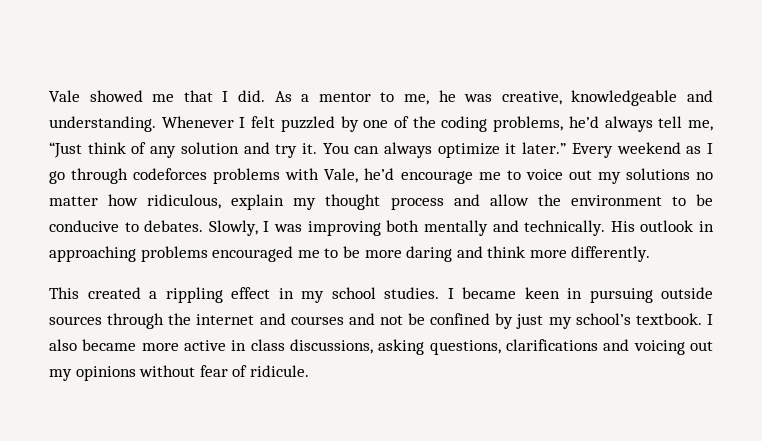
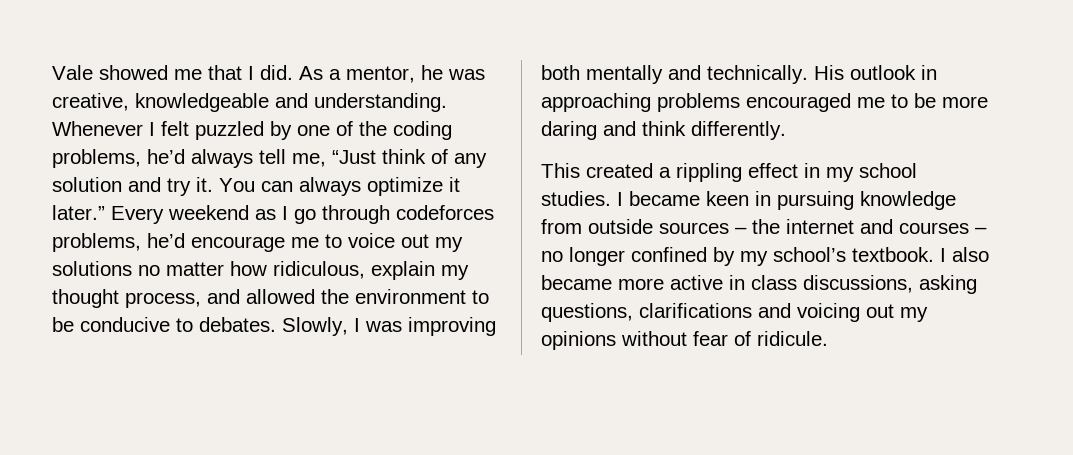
- As a mentor to me, he was creative, knowledgeable and understanding.
+ As a mentor, he was creative, knowledgeable and understanding.
- Every weekend as I go through codeforces problems with Vale, he’d encourage me to voice out my solutions no matter how ridiculous, explain my thought process and allow the environment to be conducive to debates.
+ Every weekend as I go through codeforces problems, he’d encourage me to voice out my solutions no matter how ridiculous, explain my thought process, and allowed the environment to be conducive to debates.
- His outlook in approaching problems encouraged me to be more daring and think more differently.
+ His outlook in approaching problems encouraged me to be more daring and think differently.
- I became keen in pursuing outside sources through the internet and courses and not be confined by just my school’s textbook.
+ I became keen in pursuing knowledge from outside sources – the internet and courses – no longer confined by my school’s textbook.

